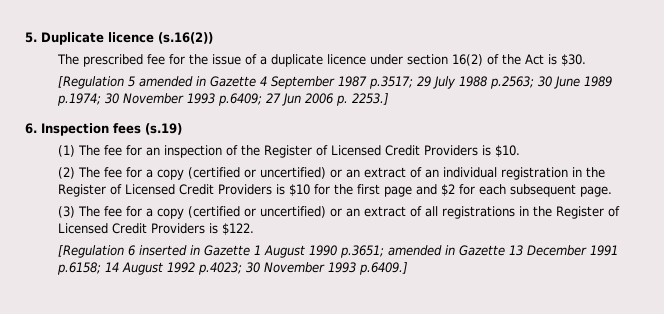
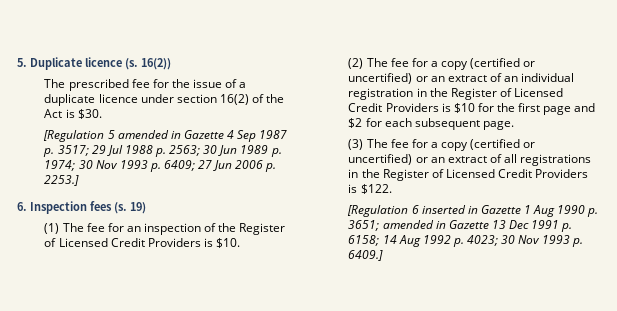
- 5. Duplicate licence (s.16(2))
+ 5. Duplicate licence (s. 16(2))
- [Regulation 5 amended in Gazette 4 September 1987 p.3517; 29 July 1988 p.2563; 30 June 1989 p.1974; 30 November 1993 p.6409; 27 Jun 2006 p. 2253.]
+ [Regulation 5 amended in Gazette 4 Sep 1987 p. 3517; 29 Jul 1988 p. 2563; 30 Jun 1989 p. 1974; 30 Nov 1993 p. 6409; 27 Jun 2006 p. 2253.]
- 6. Inspection fees (s.19)
+ 6. Inspection fees (s. 19)
- [Regulation 6 inserted in Gazette 1 August 1990 p.3651; amended in Gazette 13 December 1991 p.6158; 14 August 1992 p.4023; 30 November 1993 p.6409.]
+ [Regulation 6 inserted in Gazette 1 Aug 1990 p. 3651; amended in Gazette 13 Dec 1991 p. 6158; 14 Aug 1992 p. 4023; 30 Nov 1993 p. 6409.]

